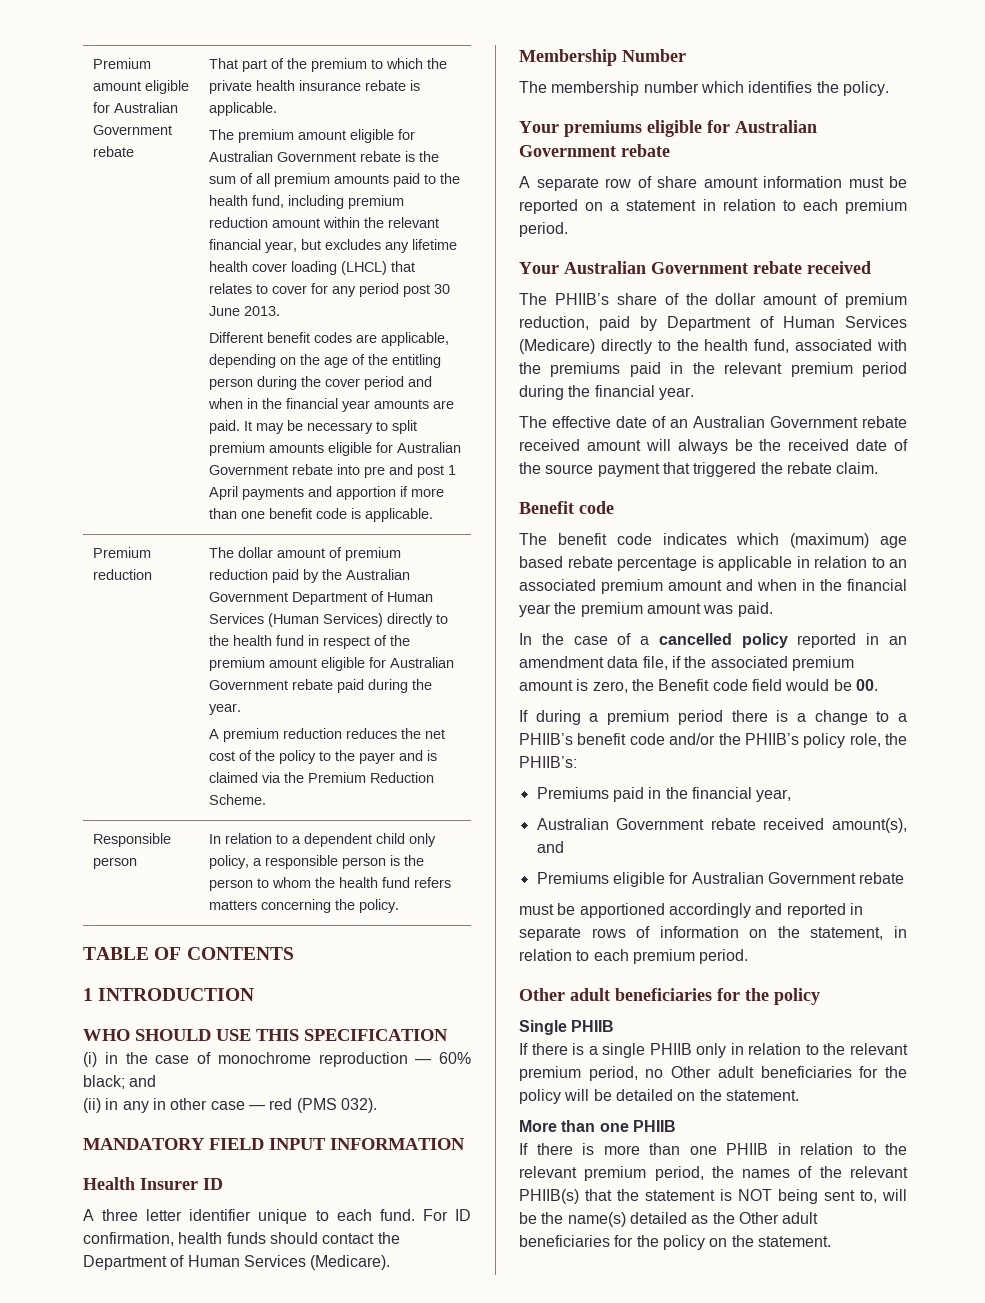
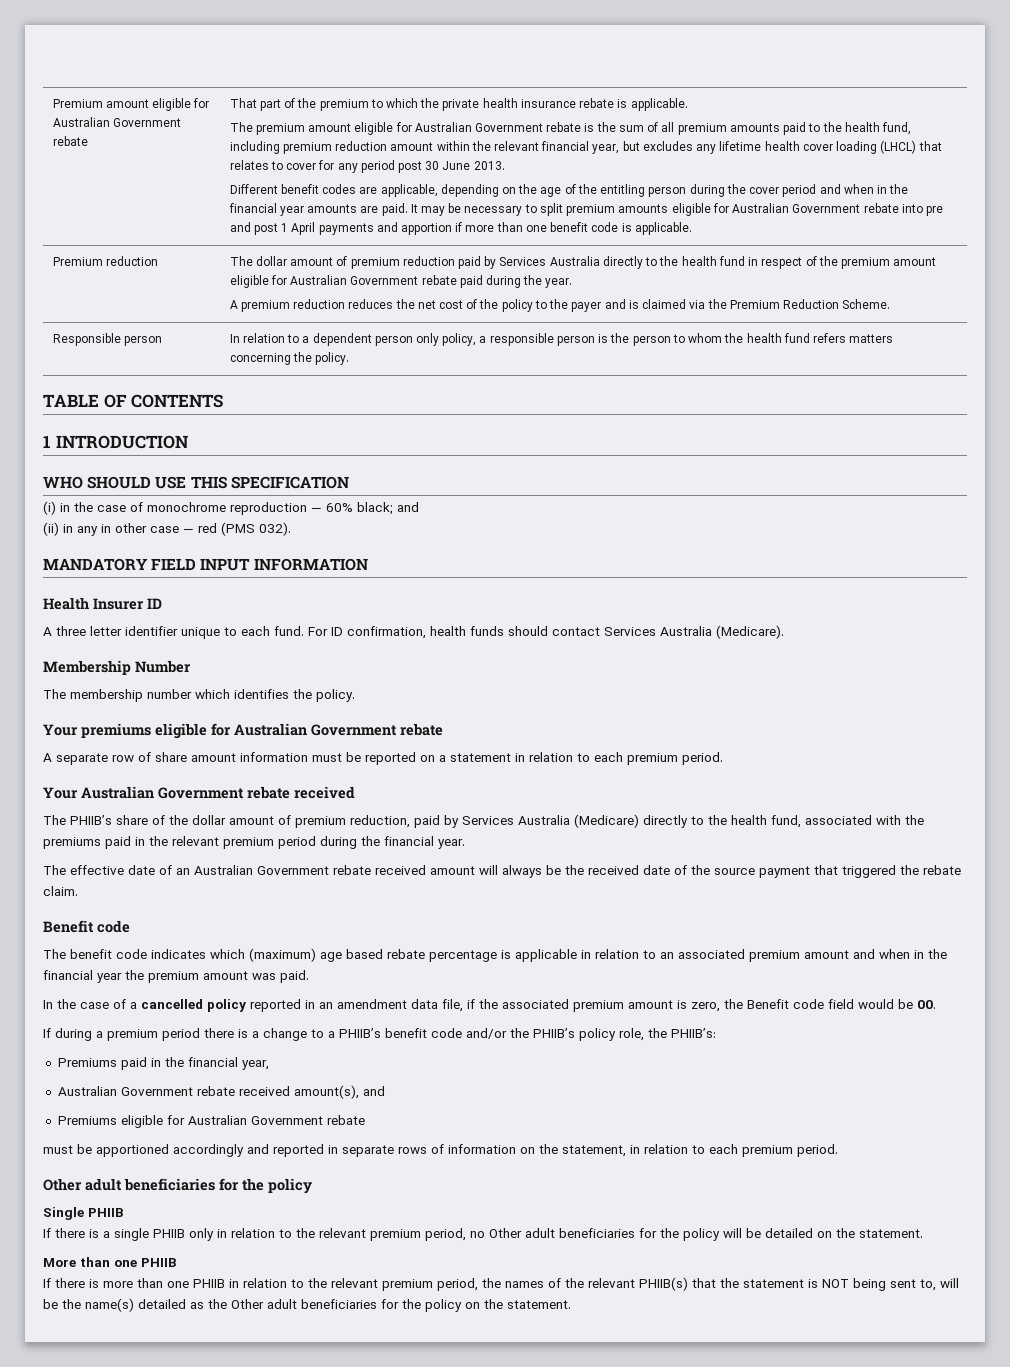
- The dollar amount of premium reduction paid by the Australian Government Department of Human Services (Human Services) directly to the health fund in respect of the premium amount eligible for Australian Government rebate paid during the year.
+ The dollar amount of premium reduction paid by Services Australia directly to the health fund in respect of the premium amount eligible for Australian Government rebate paid during the year.
- Responsible person | In relation to a dependent child only policy, a responsible person is the person to whom the health fund refers matters concerning the policy.
+ Responsible person | In relation to a dependent person only policy, a responsible person is the person to whom the health fund refers matters concerning the policy.
- For ID confirmation, health funds should contact the Department of Human Services (Medicare).
+ For ID confirmation, health funds should contact Services Australia (Medicare).
- The PHIIB’s share of the dollar amount of premium reduction, paid by Department of Human Services (Medicare) directly to the health fund, associated with the premiums paid in the relevant premium period during the financial year.
+ The PHIIB’s share of the dollar amount of premium reduction, paid by Services Australia (Medicare) directly to the health fund, associated with the premiums paid in the relevant premium period during the financial year.

